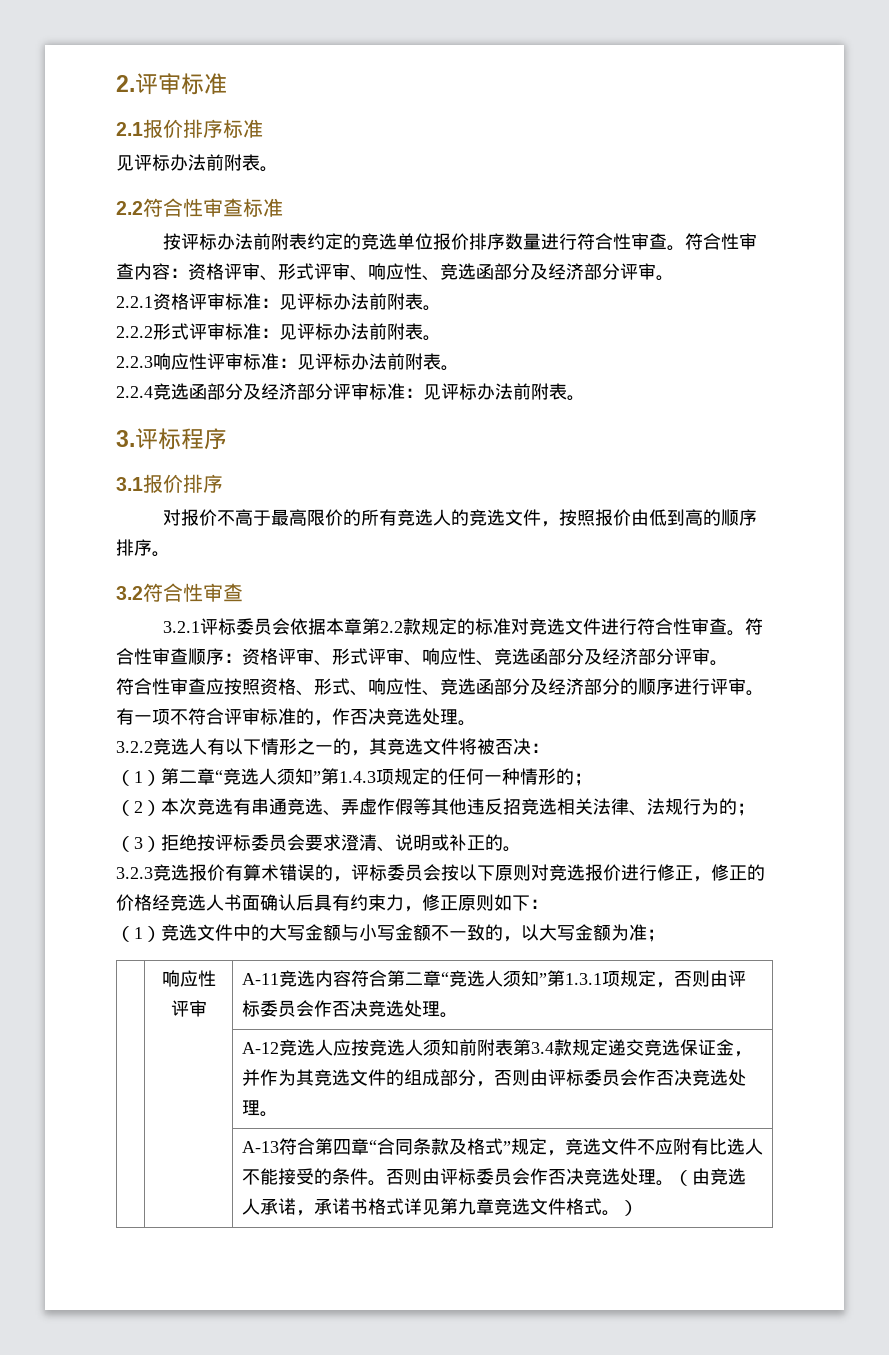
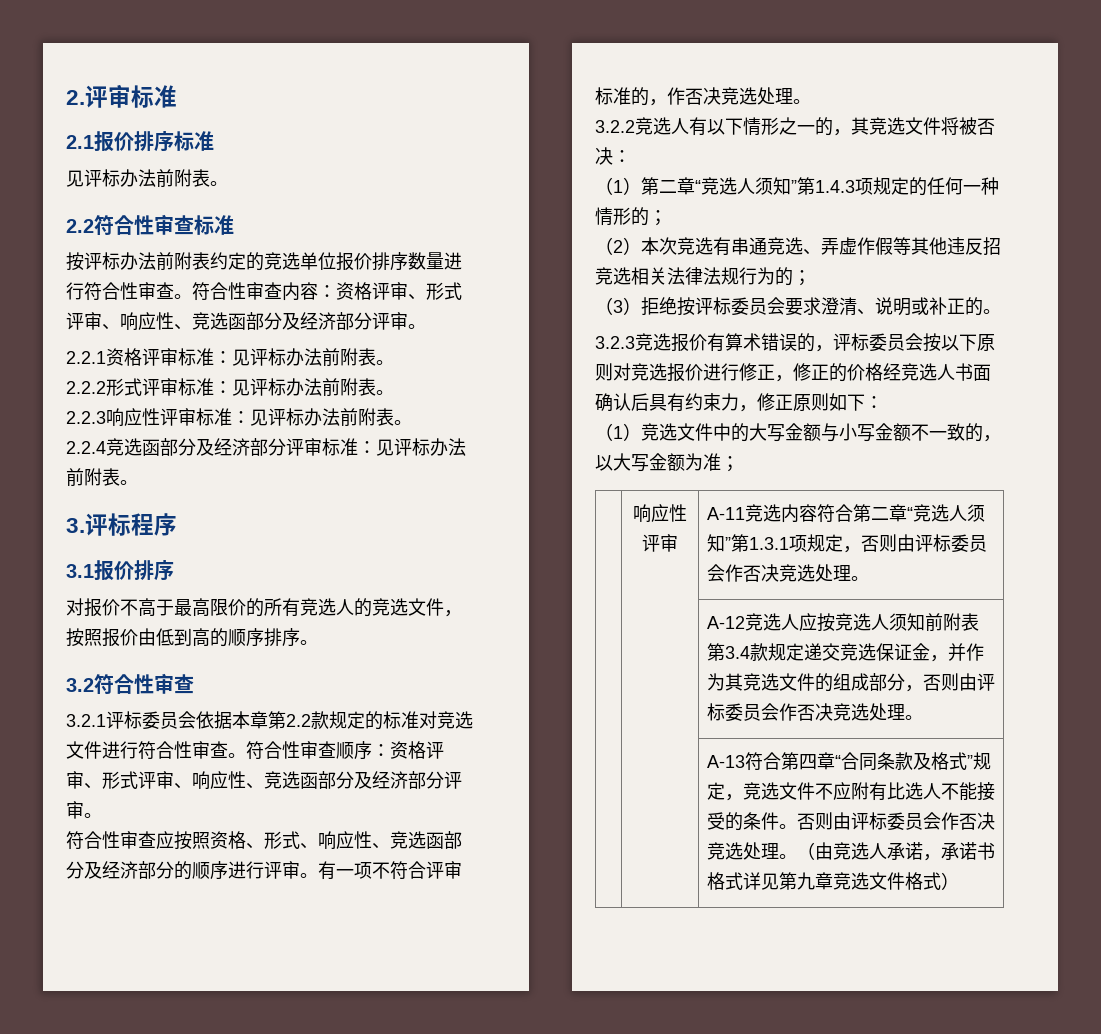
- （2）本次竞选有串通竞选、弄虚作假等其他违反招竞选相关法律、法规行为的；
+ （2）本次竞选有串通竞选、弄虚作假等其他违反招竞选相关法律法规行为的；
- （由竞选人承诺，承诺书格式详见第九章竞选文件格式。）
+ （由竞选人承诺，承诺书格式详见第九章竞选文件格式）

